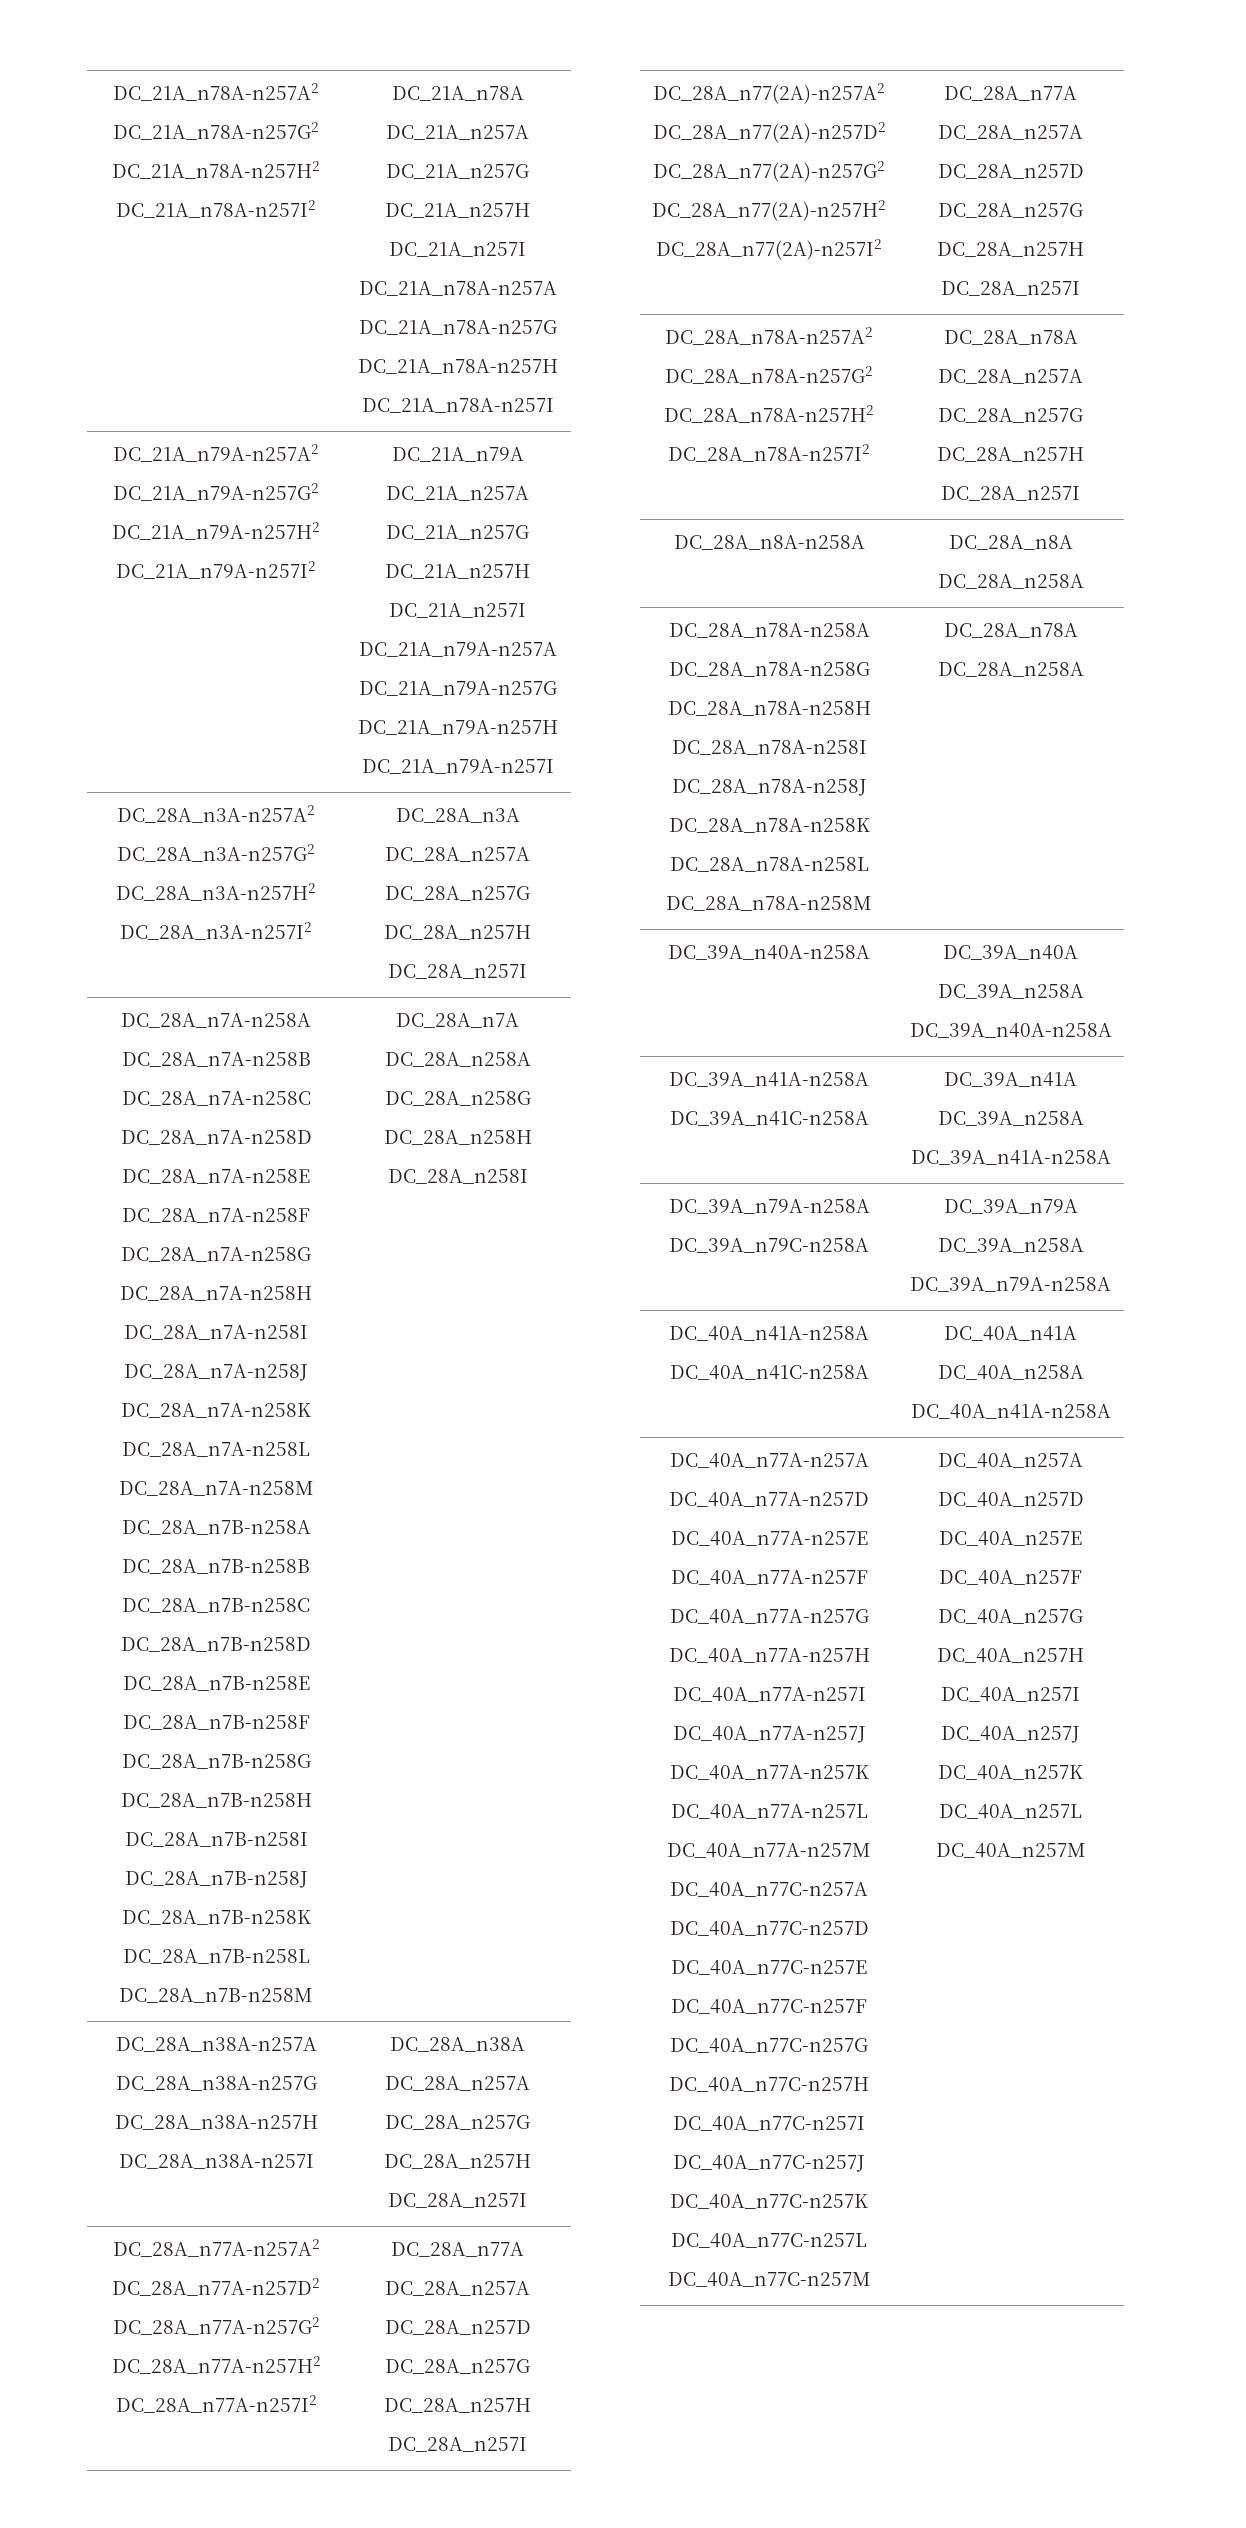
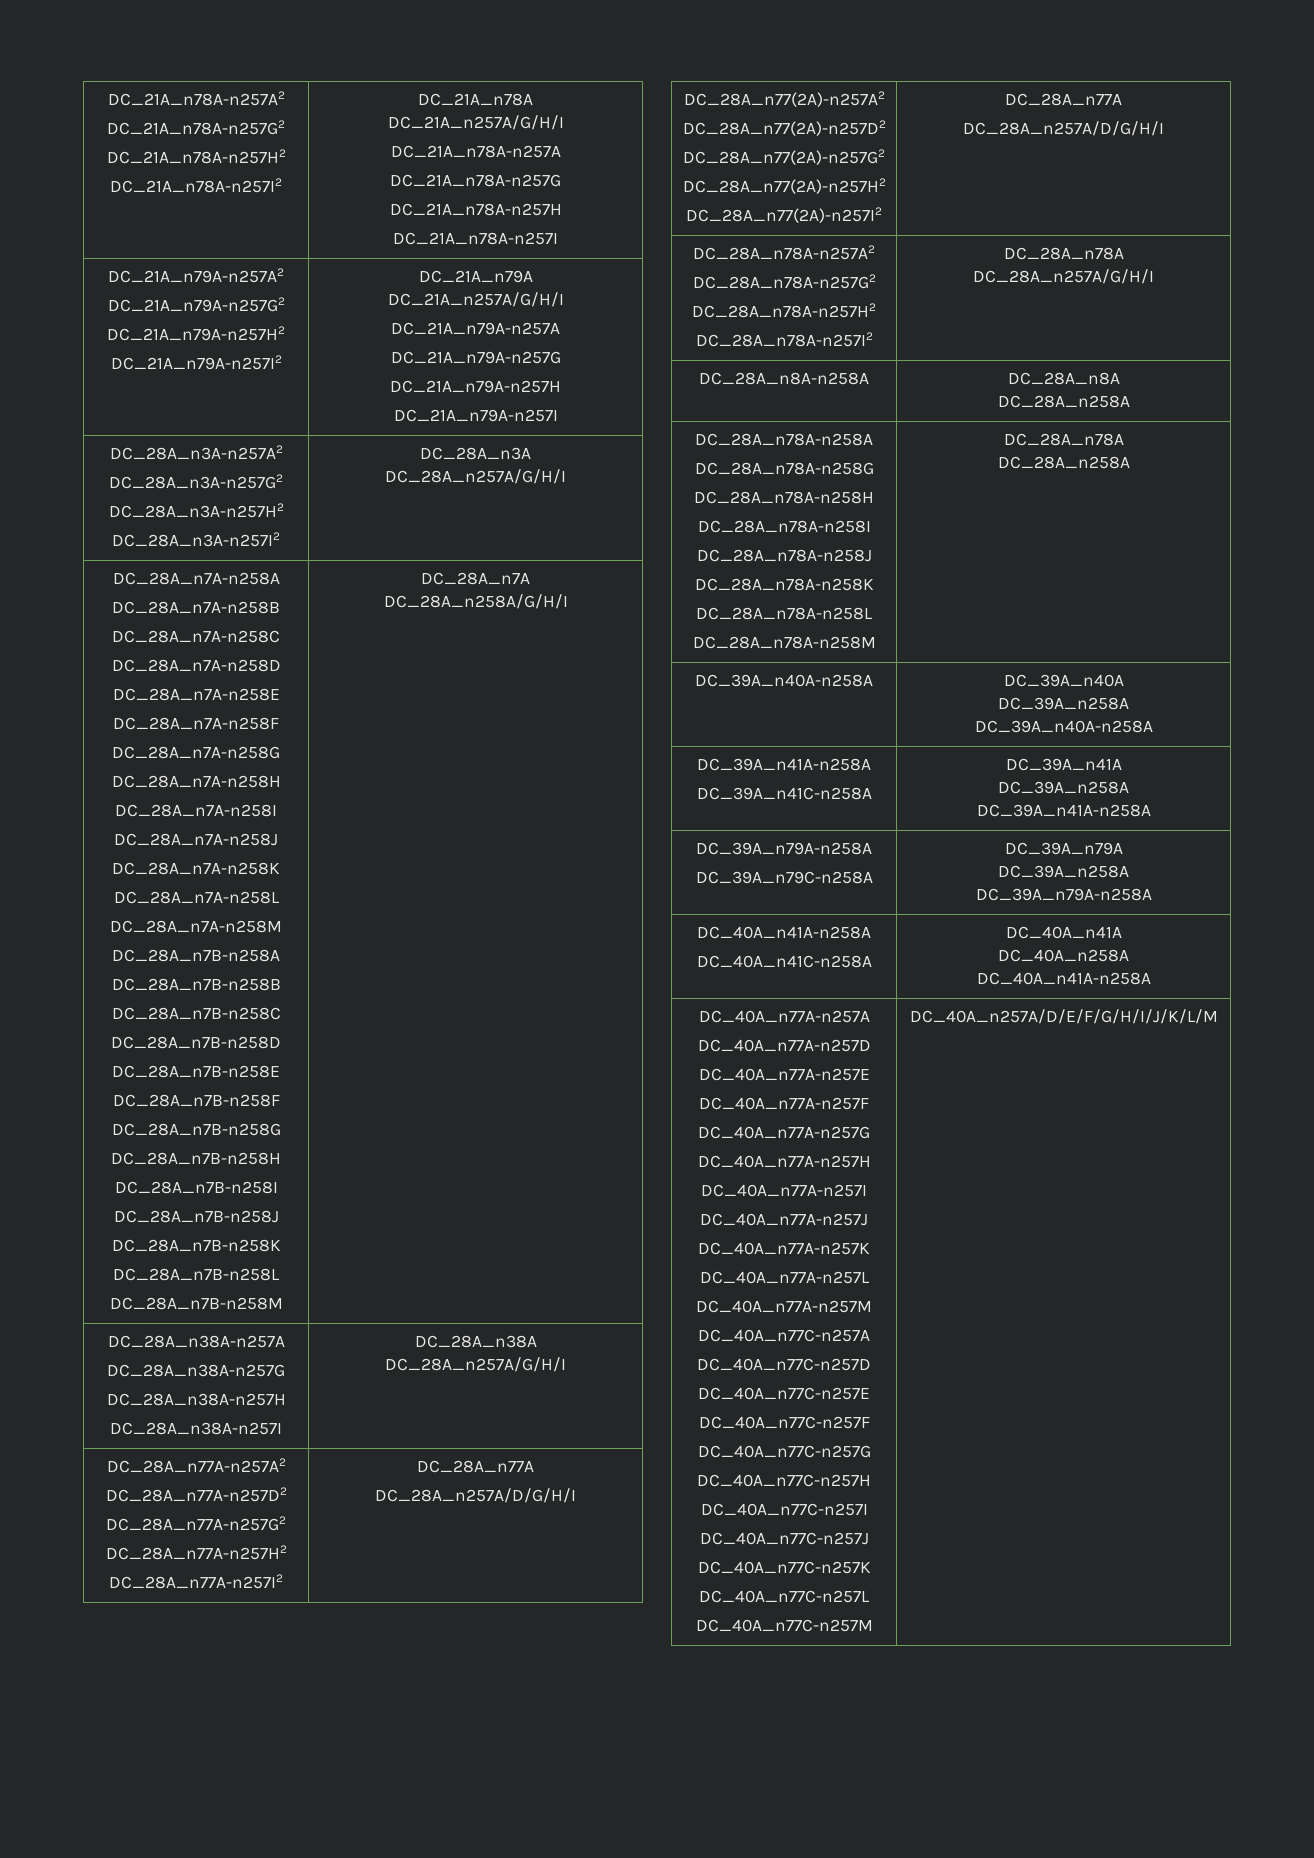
  DC_21A_n78A-n257A2
  DC_21A_n78A-n257G2
  DC_21A_n78A-n257H2
  DC_21A_n78A-n257I2 | DC_21A_n78A
- DC_21A_n257A
- DC_21A_n257G
- DC_21A_n257H
- DC_21A_n257I
+ DC_21A_n257A/G/H/I
  DC_21A_n79A-n257A2
  DC_21A_n79A-n257G2
  DC_21A_n79A-n257H2
  DC_21A_n79A-n257I2 | DC_21A_n79A
- DC_21A_n257A
- DC_21A_n257G
- DC_21A_n257H
- DC_21A_n257I
+ DC_21A_n257A/G/H/I
  DC_28A_n3A-n257A2
  DC_28A_n3A-n257G2
  DC_28A_n3A-n257H2
  DC_28A_n3A-n257I2 | DC_28A_n3A
- DC_28A_n257A
- DC_28A_n257G
- DC_28A_n257H
- DC_28A_n257I
+ DC_28A_n257A/G/H/I
  DC_28A_n7A-n258A
  DC_28A_n7A-n258B
  DC_28A_n7A-n258C
  DC_28A_n7A-n258D
  DC_28A_n7A-n258E
  DC_28A_n7A-n258F
  DC_28A_n7A-n258G
  DC_28A_n7A-n258H
  DC_28A_n7A-n258I
  DC_28A_n7A-n258J
  DC_28A_n7A-n258K
  DC_28A_n7A-n258L
  DC_28A_n7A-n258M
  DC_28A_n7B-n258A
  DC_28A_n7B-n258B
  DC_28A_n7B-n258C
  DC_28A_n7B-n258D
  DC_28A_n7B-n258E
  DC_28A_n7B-n258F
  DC_28A_n7B-n258G
  DC_28A_n7B-n258H
  DC_28A_n7B-n258I
  DC_28A_n7B-n258J
  DC_28A_n7B-n258K
  DC_28A_n7B-n258L
  DC_28A_n7B-n258M | DC_28A_n7A
- DC_28A_n258A
- DC_28A_n258G
- DC_28A_n258H
- DC_28A_n258I
+ DC_28A_n258A/G/H/I
  DC_28A_n38A-n257A
  DC_28A_n38A-n257G
  DC_28A_n38A-n257H
  DC_28A_n38A-n257I | DC_28A_n38A
- DC_28A_n257A
- DC_28A_n257G
- DC_28A_n257H
- DC_28A_n257I
+ DC_28A_n257A/G/H/I
  DC_28A_n77A-n257A2
  DC_28A_n77A-n257D2
  DC_28A_n77A-n257G2
  DC_28A_n77A-n257H2
  DC_28A_n77A-n257I2 | DC_28A_n77A
- DC_28A_n257A
- DC_28A_n257D
- DC_28A_n257G
- DC_28A_n257H
- DC_28A_n257I
+ DC_28A_n257A/D/G/H/I
  DC_28A_n77(2A)-n257A2
  DC_28A_n77(2A)-n257D2
  DC_28A_n77(2A)-n257G2
  DC_28A_n77(2A)-n257H2
  DC_28A_n77(2A)-n257I2 | DC_28A_n77A
- DC_28A_n257A
- DC_28A_n257D
- DC_28A_n257G
- DC_28A_n257H
- DC_28A_n257I
+ DC_28A_n257A/D/G/H/I
  DC_28A_n78A-n257A2
  DC_28A_n78A-n257G2
  DC_28A_n78A-n257H2
  DC_28A_n78A-n257I2 | DC_28A_n78A
- DC_28A_n257A
- DC_28A_n257G
- DC_28A_n257H
- DC_28A_n257I
+ DC_28A_n257A/G/H/I
  DC_40A_n77A-n257A
  DC_40A_n77A-n257D
  DC_40A_n77A-n257E
  DC_40A_n77A-n257F
  DC_40A_n77A-n257G
  DC_40A_n77A-n257H
  DC_40A_n77A-n257I
  DC_40A_n77A-n257J
  DC_40A_n77A-n257K
  DC_40A_n77A-n257L
  DC_40A_n77A-n257M
  DC_40A_n77C-n257A
  DC_40A_n77C-n257D
  DC_40A_n77C-n257E
  DC_40A_n77C-n257F
  DC_40A_n77C-n257G
  DC_40A_n77C-n257H
  DC_40A_n77C-n257I
  DC_40A_n77C-n257J
  DC_40A_n77C-n257K
  DC_40A_n77C-n257L
- DC_40A_n77C-n257M | DC_40A_n257A
- DC_40A_n257D
- DC_40A_n257E
- DC_40A_n257F
- DC_40A_n257G
- DC_40A_n257H
- DC_40A_n257I
- DC_40A_n257J
- DC_40A_n257K
- DC_40A_n257L
- DC_40A_n257M
+ DC_40A_n77C-n257M | DC_40A_n257A/D/E/F/G/H/I/J/K/L/M

